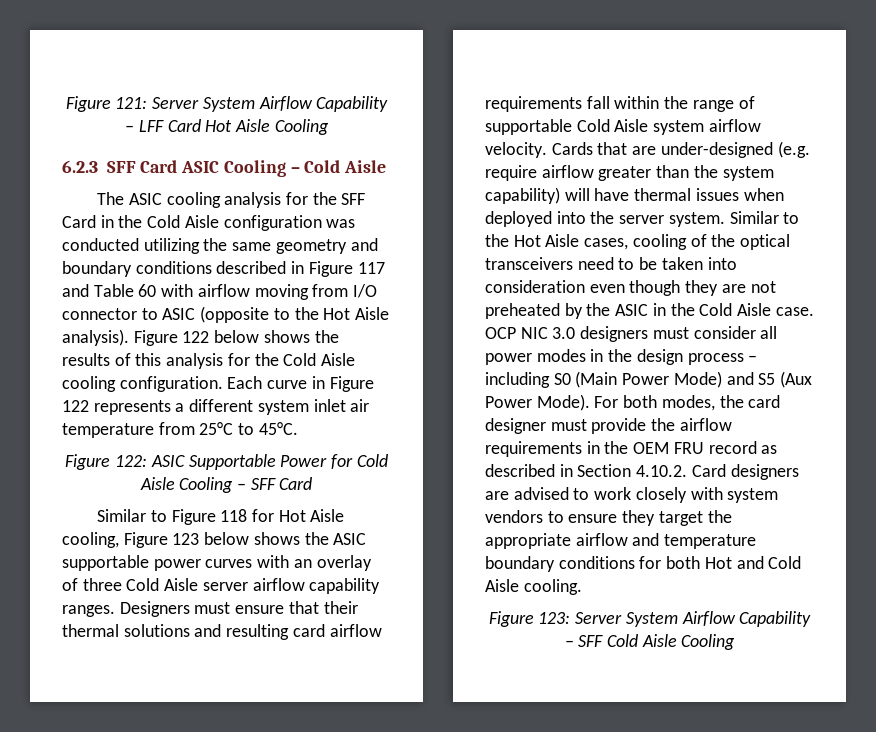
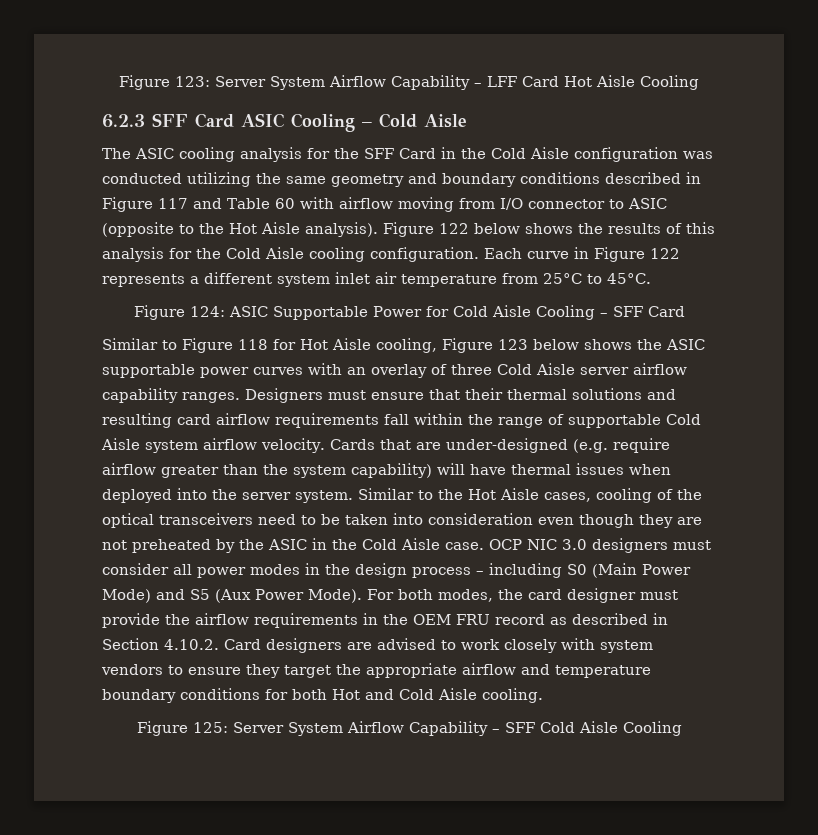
- Figure 121: Server System Airflow Capability – LFF Card Hot Aisle Cooling
+ Figure 123: Server System Airflow Capability – LFF Card Hot Aisle Cooling
- Figure 122: ASIC Supportable Power for Cold Aisle Cooling – SFF Card
+ Figure 124: ASIC Supportable Power for Cold Aisle Cooling – SFF Card
- Figure 123: Server System Airflow Capability – SFF Cold Aisle Cooling
+ Figure 125: Server System Airflow Capability – SFF Cold Aisle Cooling

